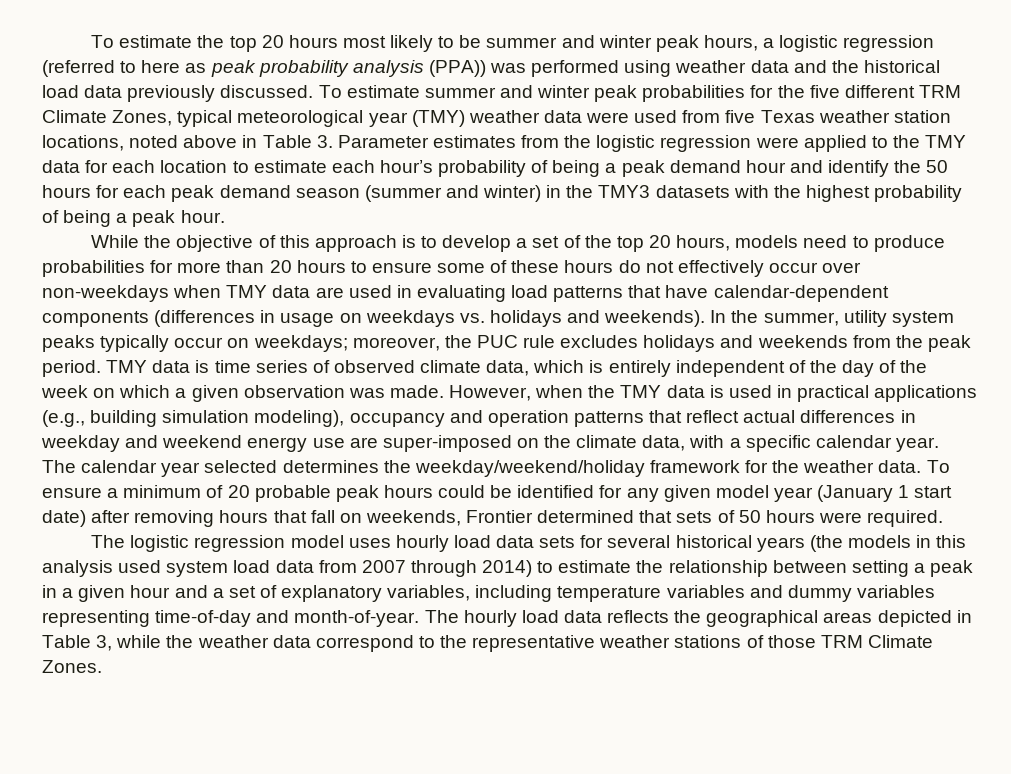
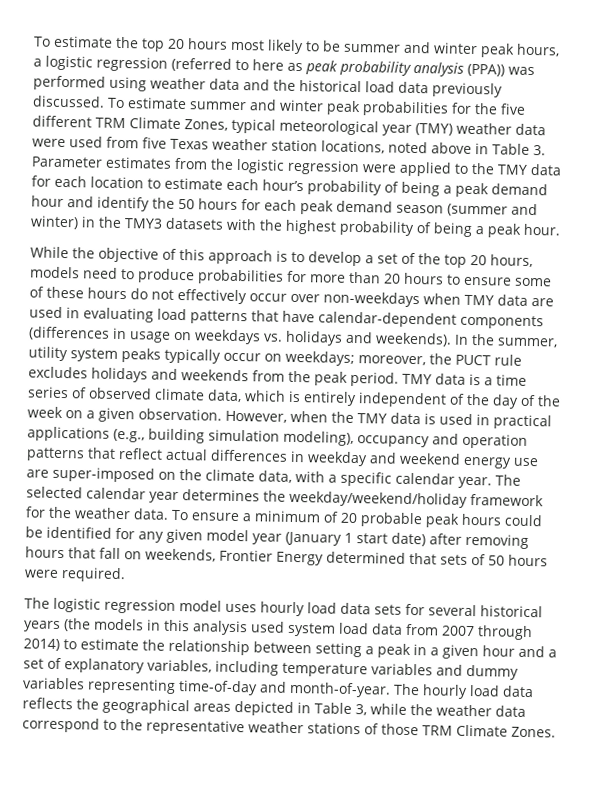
- In the summer, utility system peaks typically occur on weekdays; moreover, the PUC rule excludes holidays and weekends from the peak period.
+ In the summer, utility system peaks typically occur on weekdays; moreover, the PUCT rule excludes holidays and weekends from the peak period.
- TMY data is time series of observed climate data, which is entirely independent of the day of the week on which a given observation was made.
+ TMY data is a time series of observed climate data, which is entirely independent of the day of the week on a given observation.
- The calendar year selected determines the weekday/weekend/holiday framework for the weather data.
+ The selected calendar year determines the weekday/weekend/holiday framework for the weather data.
- To ensure a minimum of 20 probable peak hours could be identified for any given model year (January 1 start date) after removing hours that fall on weekends, Frontier determined that sets of 50 hours were required.
+ To ensure a minimum of 20 probable peak hours could be identified for any given model year (January 1 start date) after removing hours that fall on weekends, Frontier Energy determined that sets of 50 hours were required.

